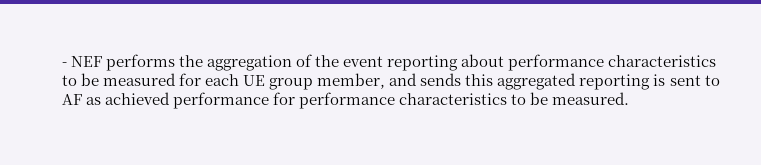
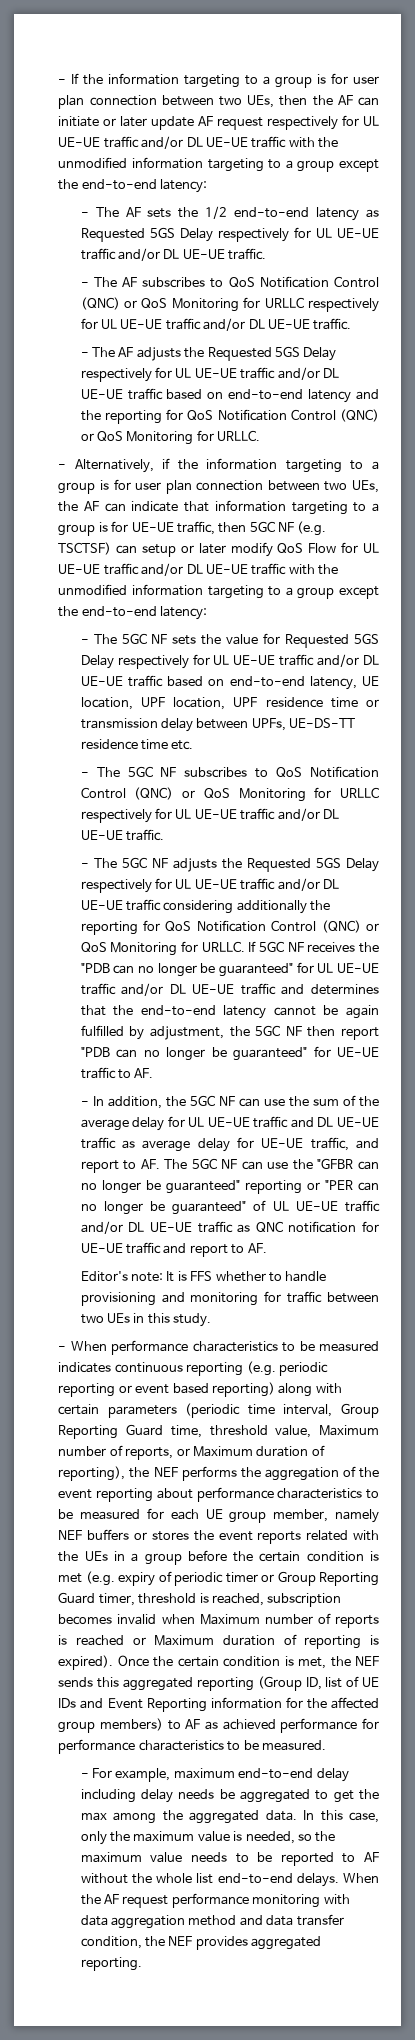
- - NEF performs the aggregation of the event reporting about performance characteristics to be measured for each UE group member, and sends this aggregated reporting is sent to AF as achieved performance for performance characteristics to be measured.
+ - If the information targeting to a group is for user plan connection between two UEs, then the AF can initiate or later update AF request respectively for UL UE-UE traffic and/or DL UE-UE traffic with the unmodified information targeting to a group except the end-to-end latency:
+ - The AF sets the 1/2 end-to-end latency as Requested 5GS Delay respectively for UL UE-UE traffic and/or DL UE-UE traffic.
+ - The AF subscribes to QoS Notification Control (QNC) or QoS Monitoring for URLLC respectively for UL UE-UE traffic and/or DL UE-UE traffic.
+ - The AF adjusts the Requested 5GS Delay respectively for UL UE-UE traffic and/or DL UE-UE traffic based on end-to-end latency and the reporting for QoS Notification Control (QNC) or QoS Monitoring for URLLC.
+ - Alternatively, if the information targeting to a group is for user plan connection between two UEs, the AF can indicate that information targeting to a group is for UE-UE traffic, then 5GC NF (e.g. TSCTSF) can setup or later modify QoS Flow for UL UE-UE traffic and/or DL UE-UE traffic with the unmodified information targeting to a group except the end-to-end latency:
+ - The 5GC NF sets the value for Requested 5GS Delay respectively for UL UE-UE traffic and/or DL UE-UE traffic based on end-to-end latency, UE location, UPF location, UPF residence time or transmission delay between UPFs, UE-DS-TT residence time etc.
+ - The 5GC NF subscribes to QoS Notification Control (QNC) or QoS Monitoring for URLLC respectively for UL UE-UE traffic and/or DL UE-UE traffic.
+ - The 5GC NF adjusts the Requested 5GS Delay respectively for UL UE-UE traffic and/or DL UE-UE traffic considering additionally the reporting for QoS Notification Control (QNC) or QoS Monitoring for URLLC. If 5GC NF receives the "PDB can no longer be guaranteed" for UL UE-UE traffic and/or DL UE-UE traffic and determines that the end-to-end latency cannot be again fulfilled by adjustment, the 5GC NF then report "PDB can no longer be guaranteed" for UE-UE traffic to AF.
+ - In addition, the 5GC NF can use the sum of the average delay for UL UE-UE traffic and DL UE-UE traffic as average delay for UE-UE traffic, and report to AF. The 5GC NF can use the "GFBR can no longer be guaranteed" reporting or "PER can no longer be guaranteed" of UL UE-UE traffic and/or DL UE-UE traffic as QNC notification for UE-UE traffic and report to AF.
+ Editor's note: It is FFS whether to handle provisioning and monitoring for traffic between two UEs in this study.
+ - When performance characteristics to be measured indicates continuous reporting (e.g. periodic reporting or event based reporting) along with certain parameters (periodic time interval, Group Reporting Guard time, threshold value, Maximum number of reports, or Maximum duration of reporting), the NEF performs the aggregation of the event reporting about performance characteristics to be measured for each UE group member, namely NEF buffers or stores the event reports related with the UEs in a group before the certain condition is met (e.g. expiry of periodic timer or Group Reporting Guard timer, threshold is reached, subscription becomes invalid when Maximum number of reports is reached or Maximum duration of reporting is expired). Once the certain condition is met, the NEF sends this aggregated reporting (Group ID, list of UE IDs and Event Reporting information for the affected group members) to AF as achieved performance for performance characteristics to be measured.
+ - For example, maximum end-to-end delay including delay needs be aggregated to get the max among the aggregated data. In this case, only the maximum value is needed, so the maximum value needs to be reported to AF without the whole list end-to-end delays. When the AF request performance monitoring with data aggregation method and data transfer condition, the NEF provides aggregated reporting.

